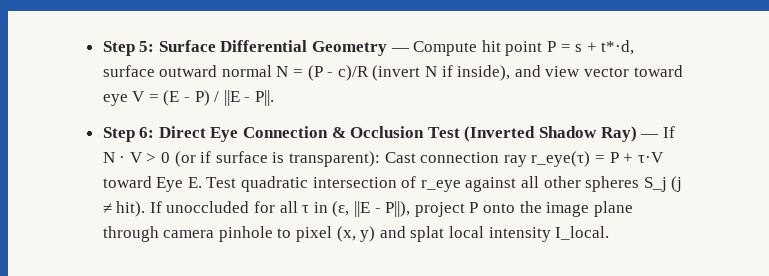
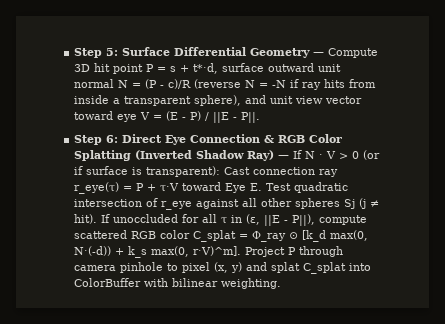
- Step 5: Surface Differential Geometry — Compute hit point P = s + t*·d, surface outward normal N = (P - c)/R (invert N if inside), and view vector toward eye V = (E - P) / ||E - P||.
+ Step 5: Surface Differential Geometry — Compute 3D hit point P = s + t*·d, surface outward unit normal N = (P - c)/R (reverse N = -N if ray hits from inside a transparent sphere), and unit view vector toward eye V = (E - P) / ||E - P||.
- Step 6: Direct Eye Connection & Occlusion Test (Inverted Shadow Ray) — If N · V > 0 (or if surface is transparent): Cast connection ray r_eye(τ) = P + τ·V toward Eye E. Test quadratic intersection of r_eye against all other spheres S_j (j ≠ hit).
+ Step 6: Direct Eye Connection & RGB Color Splatting (Inverted Shadow Ray) — If N · V > 0 (or if surface is transparent): Cast connection ray r_eye(τ) = P + τ·V toward Eye E. Test quadratic intersection of r_eye against all other spheres Sj (j ≠ hit).
- If unoccluded for all τ in (ε, ||E - P||), project P onto the image plane through camera pinhole to pixel (x, y) and splat local intensity I_local.
+ If unoccluded for all τ in (ε, ||E - P||), compute scattered RGB color C_splat = Φ_ray ⊙ [k_d max(0, N·(-d)) + k_s max(0, r·V)^m]. Project P through camera pinhole to pixel (x, y) and splat C_splat into ColorBuffer with bilinear weighting.

